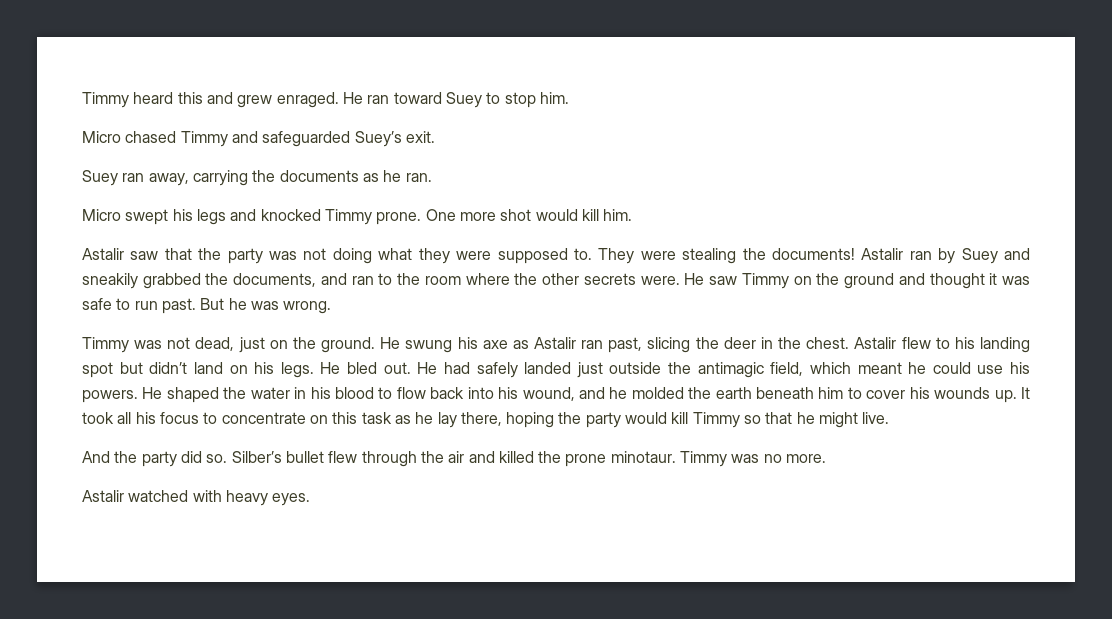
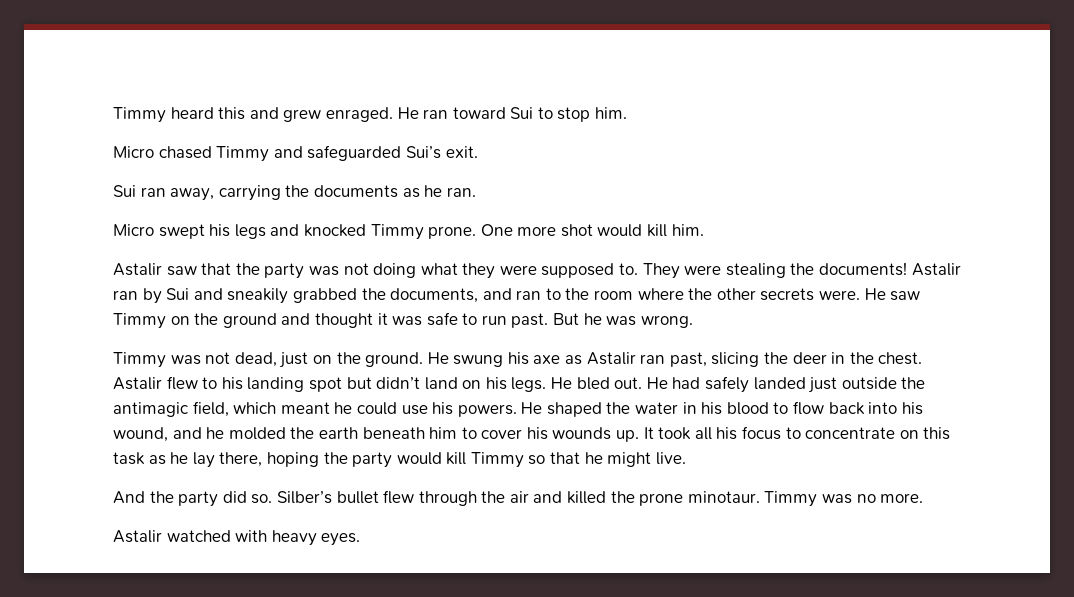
- He ran toward Suey to stop him.
+ He ran toward Sui to stop him.
- Micro chased Timmy and safeguarded Suey’s exit.
+ Micro chased Timmy and safeguarded Sui’s exit.
- Suey ran away, carrying the documents as he ran.
+ Sui ran away, carrying the documents as he ran.
- Astalir ran by Suey and sneakily grabbed the documents, and ran to the room where the other secrets were.
+ Astalir ran by Sui and sneakily grabbed the documents, and ran to the room where the other secrets were.

